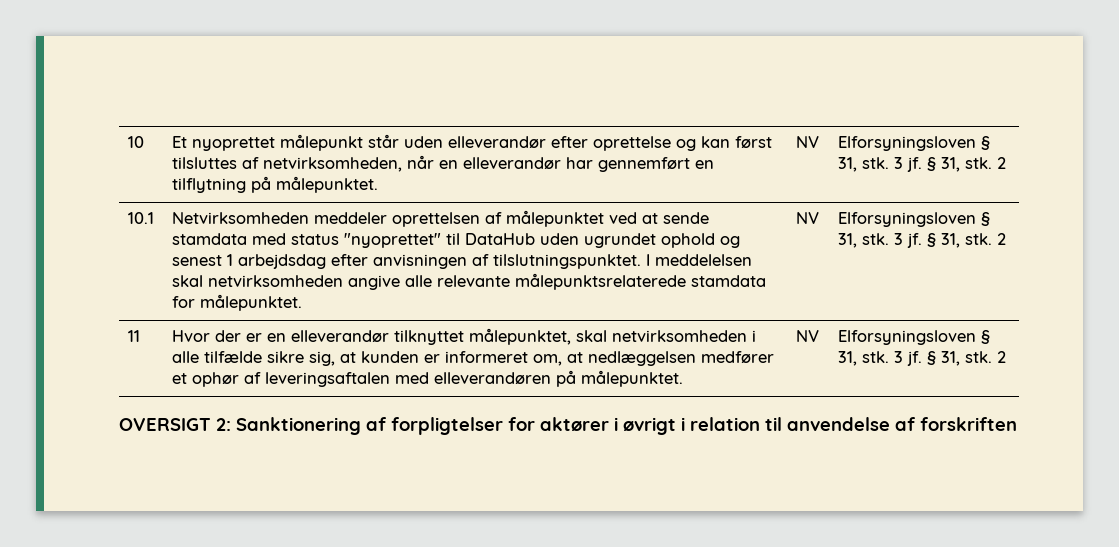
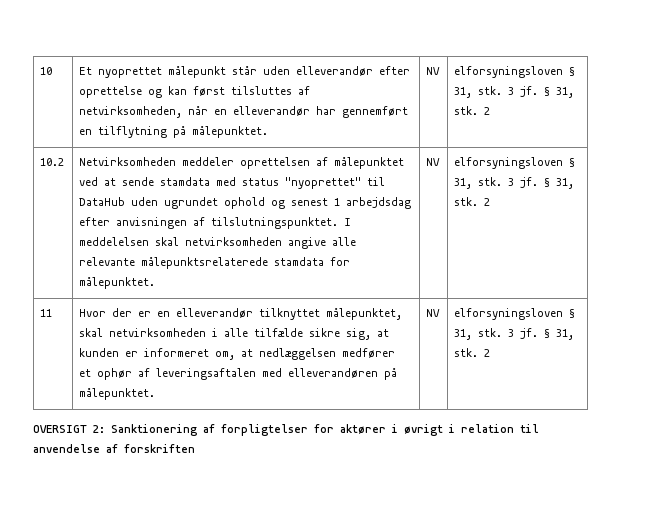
- 10 | Et nyoprettet målepunkt står uden elleverandør efter oprettelse og kan først tilsluttes af netvirksomheden, når en elleverandør har gennemført en tilflytning på målepunktet. | NV | Elforsyningsloven § 31, stk. 3 jf. § 31, stk. 2
- 10.1
+ 10 | Et nyoprettet målepunkt står uden elleverandør efter oprettelse og kan først tilsluttes af netvirksomheden, når en elleverandør har gennemført en tilflytning på målepunktet. | NV | elforsyningsloven § 31, stk. 3 jf. § 31, stk. 2
+ 10.2
- I meddelelsen skal netvirksomheden angive alle relevante målepunktsrelaterede stamdata for målepunktet. | NV | Elforsyningsloven § 31, stk.
+ I meddelelsen skal netvirksomheden angive alle relevante målepunktsrelaterede stamdata for målepunktet. | NV | elforsyningsloven § 31, stk.
- Hvor der er en elleverandør tilknyttet målepunktet, skal netvirksomheden i alle tilfælde sikre sig, at kunden er informeret om, at nedlæggelsen medfører et ophør af leveringsaftalen med elleverandøren på målepunktet. | NV | Elforsyningsloven § 31, stk.
+ Hvor der er en elleverandør tilknyttet målepunktet, skal netvirksomheden i alle tilfælde sikre sig, at kunden er informeret om, at nedlæggelsen medfører et ophør af leveringsaftalen med elleverandøren på målepunktet. | NV | elforsyningsloven § 31, stk.

